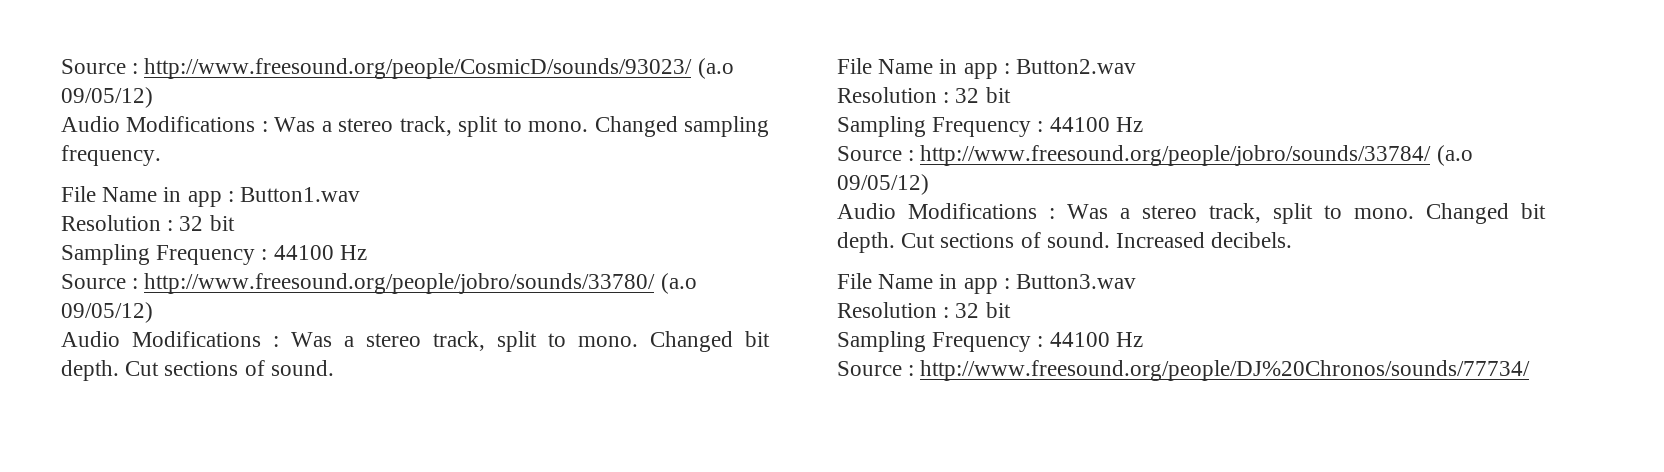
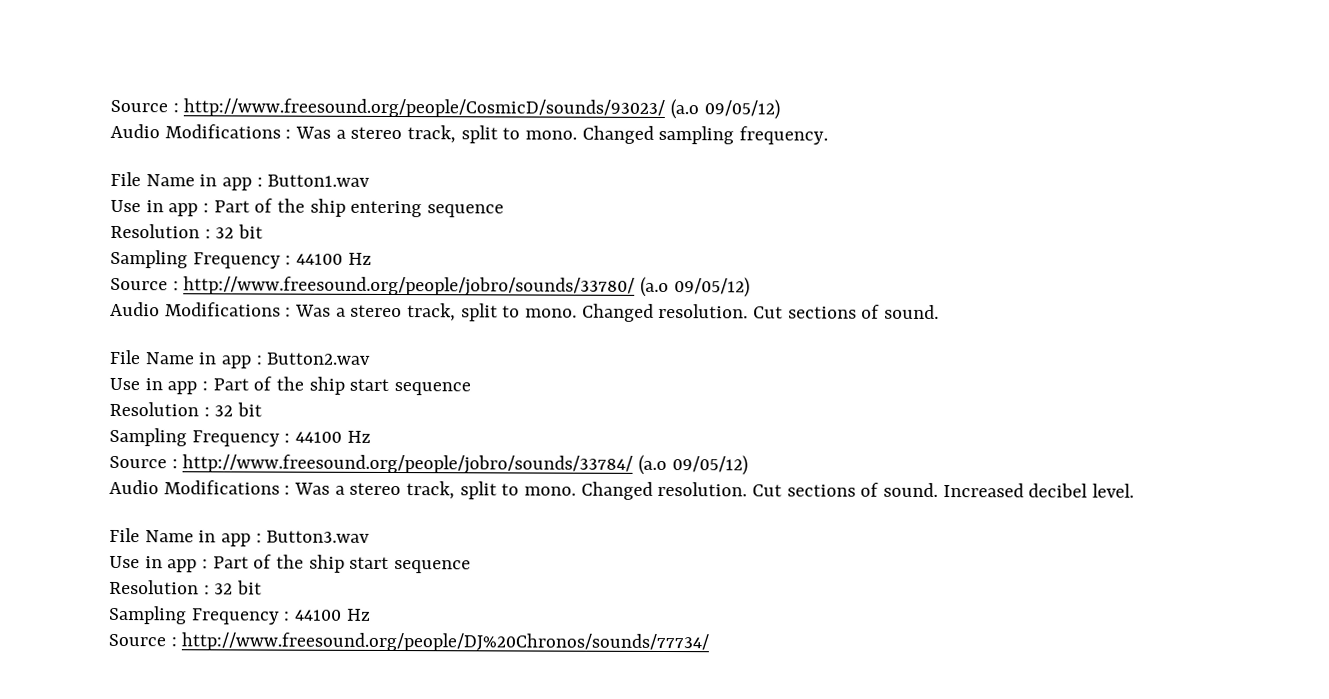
+ Use in app : Part of the ship entering sequence
  Source : http://www.freesound.org/people/jobro/sounds/33780/ (a.o 09/05/12)
- Audio Modifications : Was a stereo track, split to mono. Changed bit depth.
+ Audio Modifications : Was a stereo track, split to mono. Changed resolution.
  File Name in app : Button2.wav
+ Use in app : Part of the ship start sequence
  Source : http://www.freesound.org/people/jobro/sounds/33784/ (a.o 09/05/12)
- Audio Modifications : Was a stereo track, split to mono. Changed bit depth.
+ Audio Modifications : Was a stereo track, split to mono. Changed resolution.
- Increased decibels.
+ Increased decibel level.
  File Name in app : Button3.wav
+ Use in app : Part of the ship start sequence

